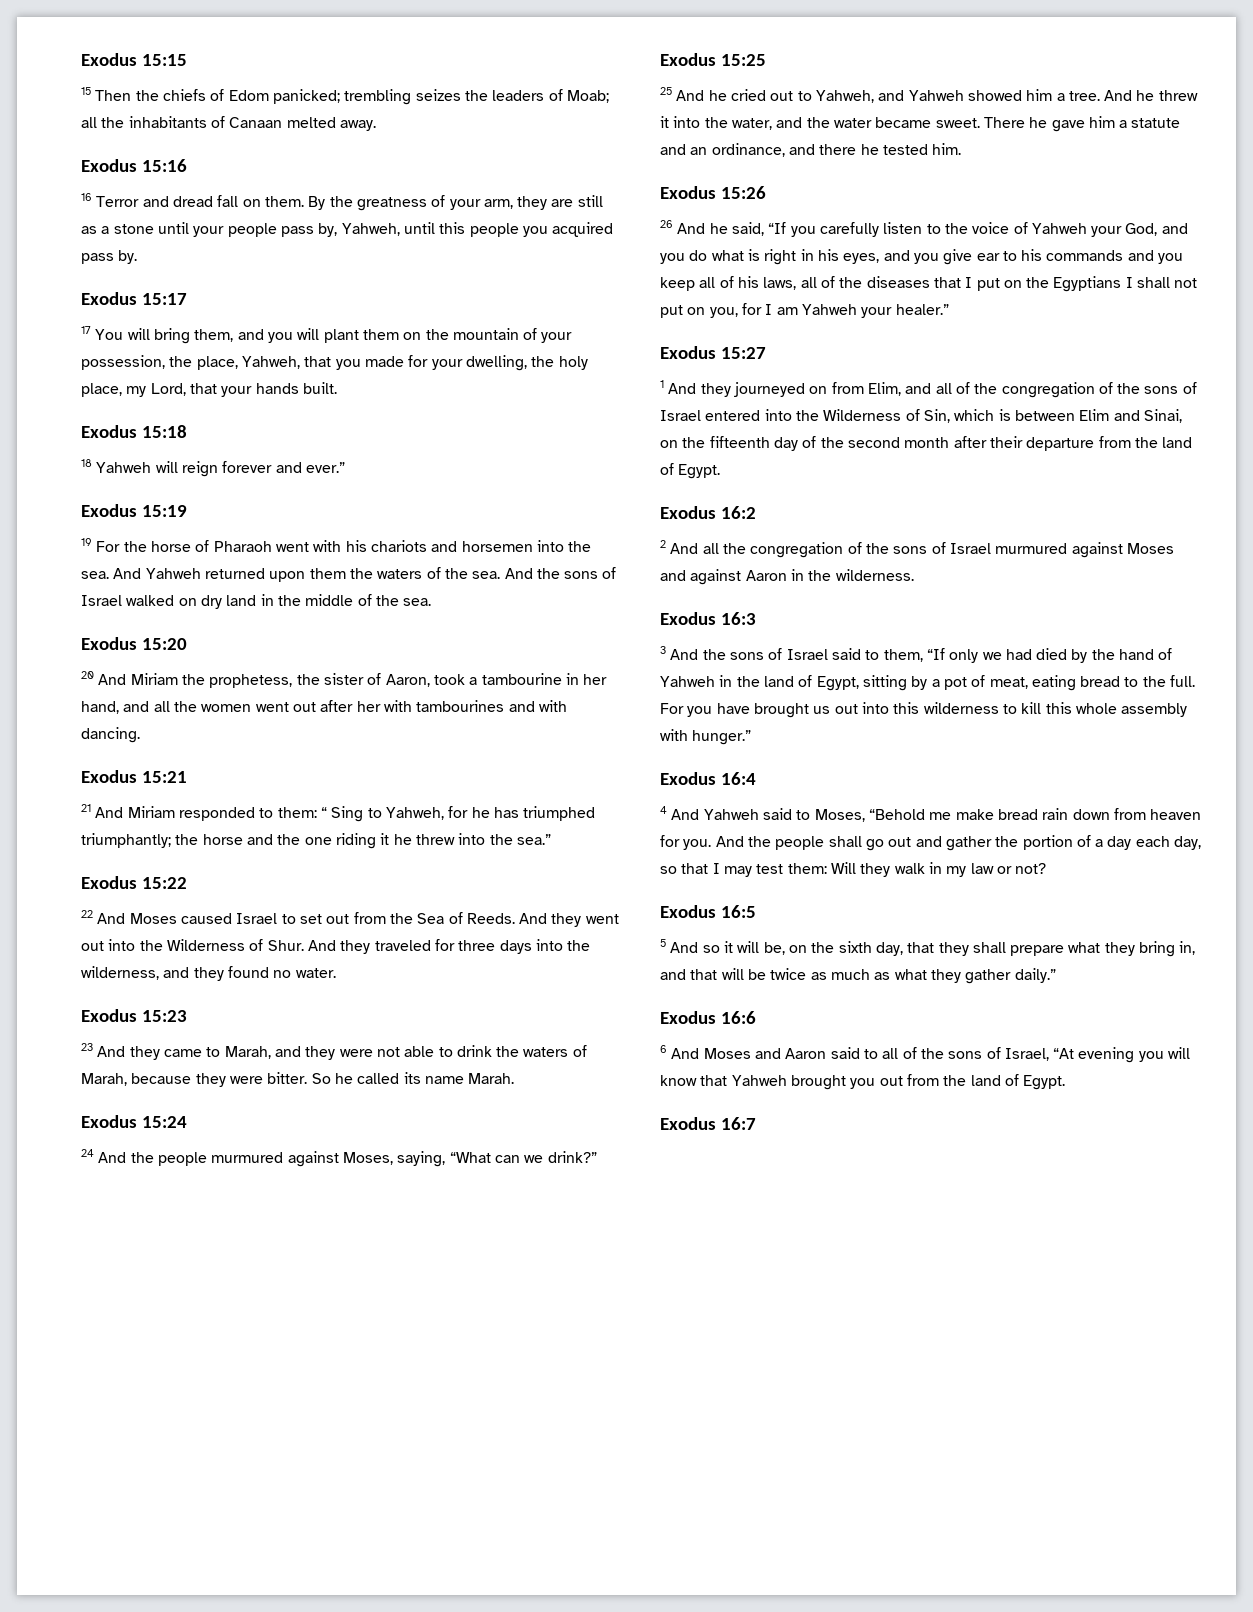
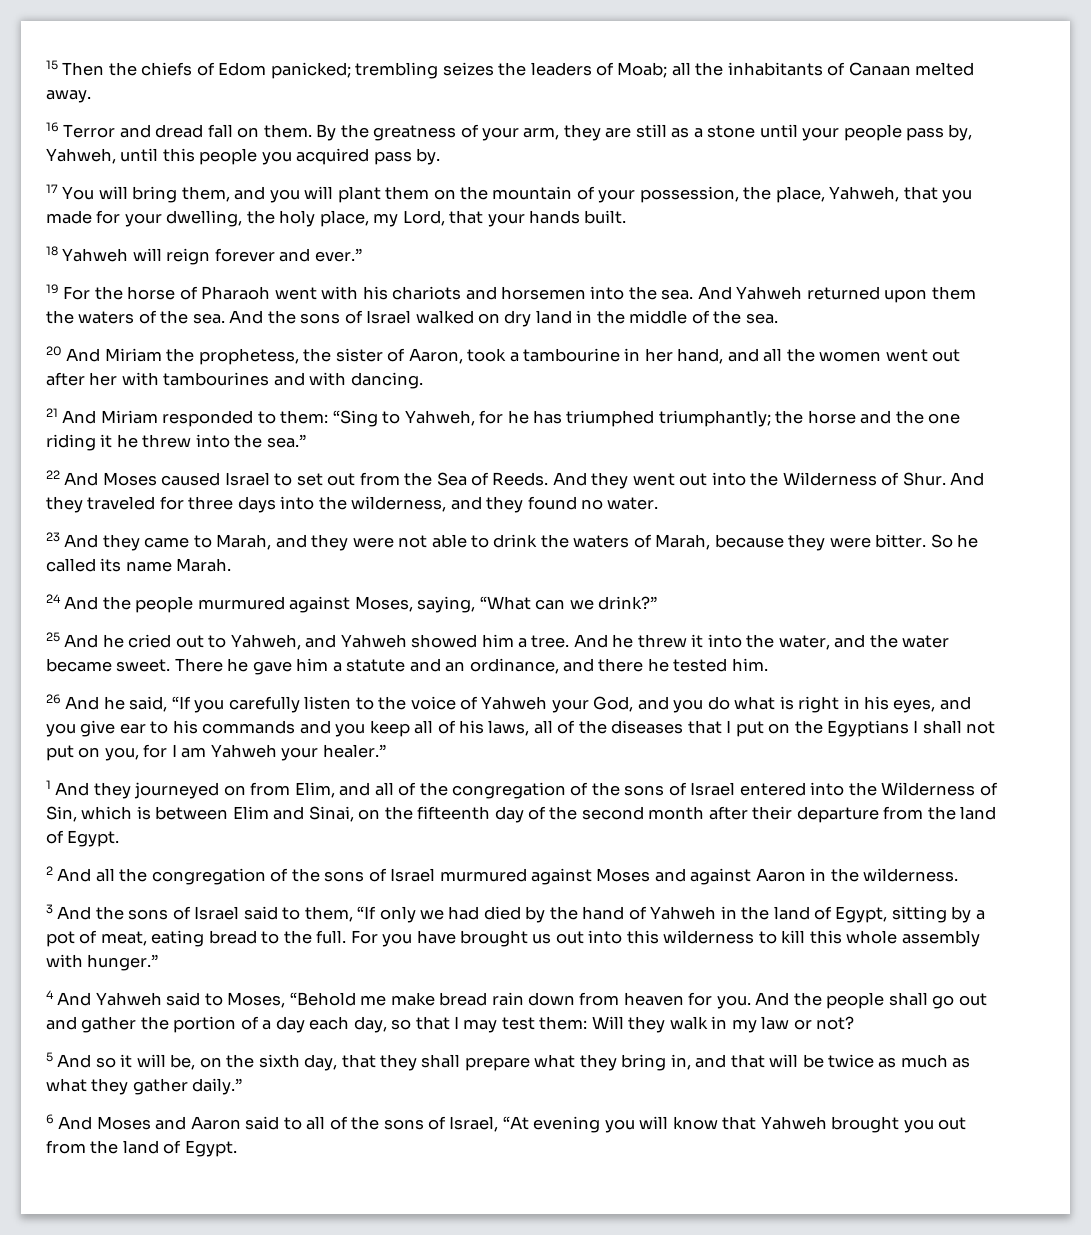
- Exodus 15:15
- Exodus 15:16
- Exodus 15:17
- Exodus 15:18
- Exodus 15:19
- Exodus 15:20
- Exodus 15:21
- 21 And Miriam responded to them: “ Sing to Yahweh, for he has triumphed triumphantly; the horse and the one riding it he threw into the sea.”
+ 21 And Miriam responded to them: “Sing to Yahweh, for he has triumphed triumphantly; the horse and the one riding it he threw into the sea.”
- Exodus 15:22
- Exodus 15:23
- Exodus 15:24
- Exodus 15:25
- Exodus 15:26
- Exodus 15:27
- Exodus 16:2
- Exodus 16:3
- Exodus 16:4
- Exodus 16:5
- Exodus 16:6
- Exodus 16:7

